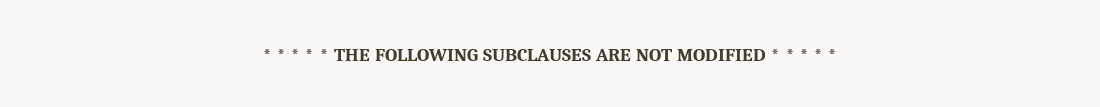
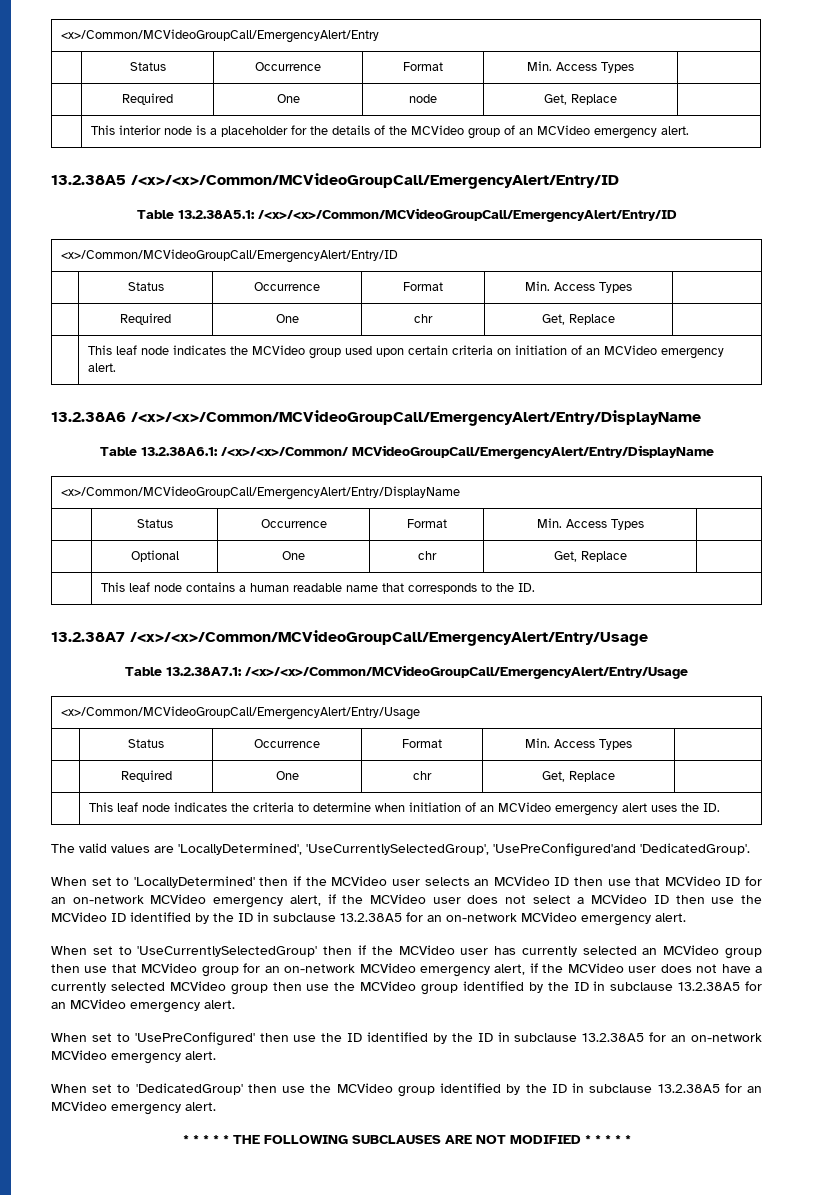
+ <x>/Common/MCVideoGroupCall/EmergencyAlert/Entry
+ | Status | Occurrence | Format | Min. Access Types |
+ | Required | One | node | Get, Replace |
+ | This interior node is a placeholder for the details of the MCVideo group of an MCVideo emergency alert.
+ 13.2.38A5 /<x>/<x>/Common/MCVideoGroupCall/EmergencyAlert/Entry/ID
+ Table 13.2.38A5.1: /<x>/<x>/Common/MCVideoGroupCall/EmergencyAlert/Entry/ID
+ <x>/Common/MCVideoGroupCall/EmergencyAlert/Entry/ID
+ | Status | Occurrence | Format | Min. Access Types |
+ | Required | One | chr | Get, Replace |
+ | This leaf node indicates the MCVideo group used upon certain criteria on initiation of an MCVideo emergency alert.
+ 13.2.38A6 /<x>/<x>/Common/MCVideoGroupCall/EmergencyAlert/Entry/DisplayName
+ Table 13.2.38A6.1: /<x>/<x>/Common/ MCVideoGroupCall/EmergencyAlert/Entry/DisplayName
+ <x>/Common/MCVideoGroupCall/EmergencyAlert/Entry/DisplayName
+ | Status | Occurrence | Format | Min. Access Types |
+ | Optional | One | chr | Get, Replace |
+ | This leaf node contains a human readable name that corresponds to the ID.
+ 13.2.38A7 /<x>/<x>/Common/MCVideoGroupCall/EmergencyAlert/Entry/Usage
+ Table 13.2.38A7.1: /<x>/<x>/Common/MCVideoGroupCall/EmergencyAlert/Entry/Usage
+ <x>/Common/MCVideoGroupCall/EmergencyAlert/Entry/Usage
+ | Status | Occurrence | Format | Min. Access Types |
+ | Required | One | chr | Get, Replace |
+ | This leaf node indicates the criteria to determine when initiation of an MCVideo emergency alert uses the ID.
+ The valid values are 'LocallyDetermined', 'UseCurrentlySelectedGroup', 'UsePreConfigured'and 'DedicatedGroup'.
+ When set to 'LocallyDetermined' then if the MCVideo user selects an MCVideo ID then use that MCVideo ID for an on-network MCVideo emergency alert, if the MCVideo user does not select a MCVideo ID then use the MCVideo ID identified by the ID in subclause 13.2.38A5 for an on-network MCVideo emergency alert.
+ When set to 'UseCurrentlySelectedGroup' then if the MCVideo user has currently selected an MCVideo group then use that MCVideo group for an on-network MCVideo emergency alert, if the MCVideo user does not have a currently selected MCVideo group then use the MCVideo group identified by the ID in subclause 13.2.38A5 for an MCVideo emergency alert.
+ When set to 'UsePreConfigured' then use the ID identified by the ID in subclause 13.2.38A5 for an on-network MCVideo emergency alert.
+ When set to 'DedicatedGroup' then use the MCVideo group identified by the ID in subclause 13.2.38A5 for an MCVideo emergency alert.

